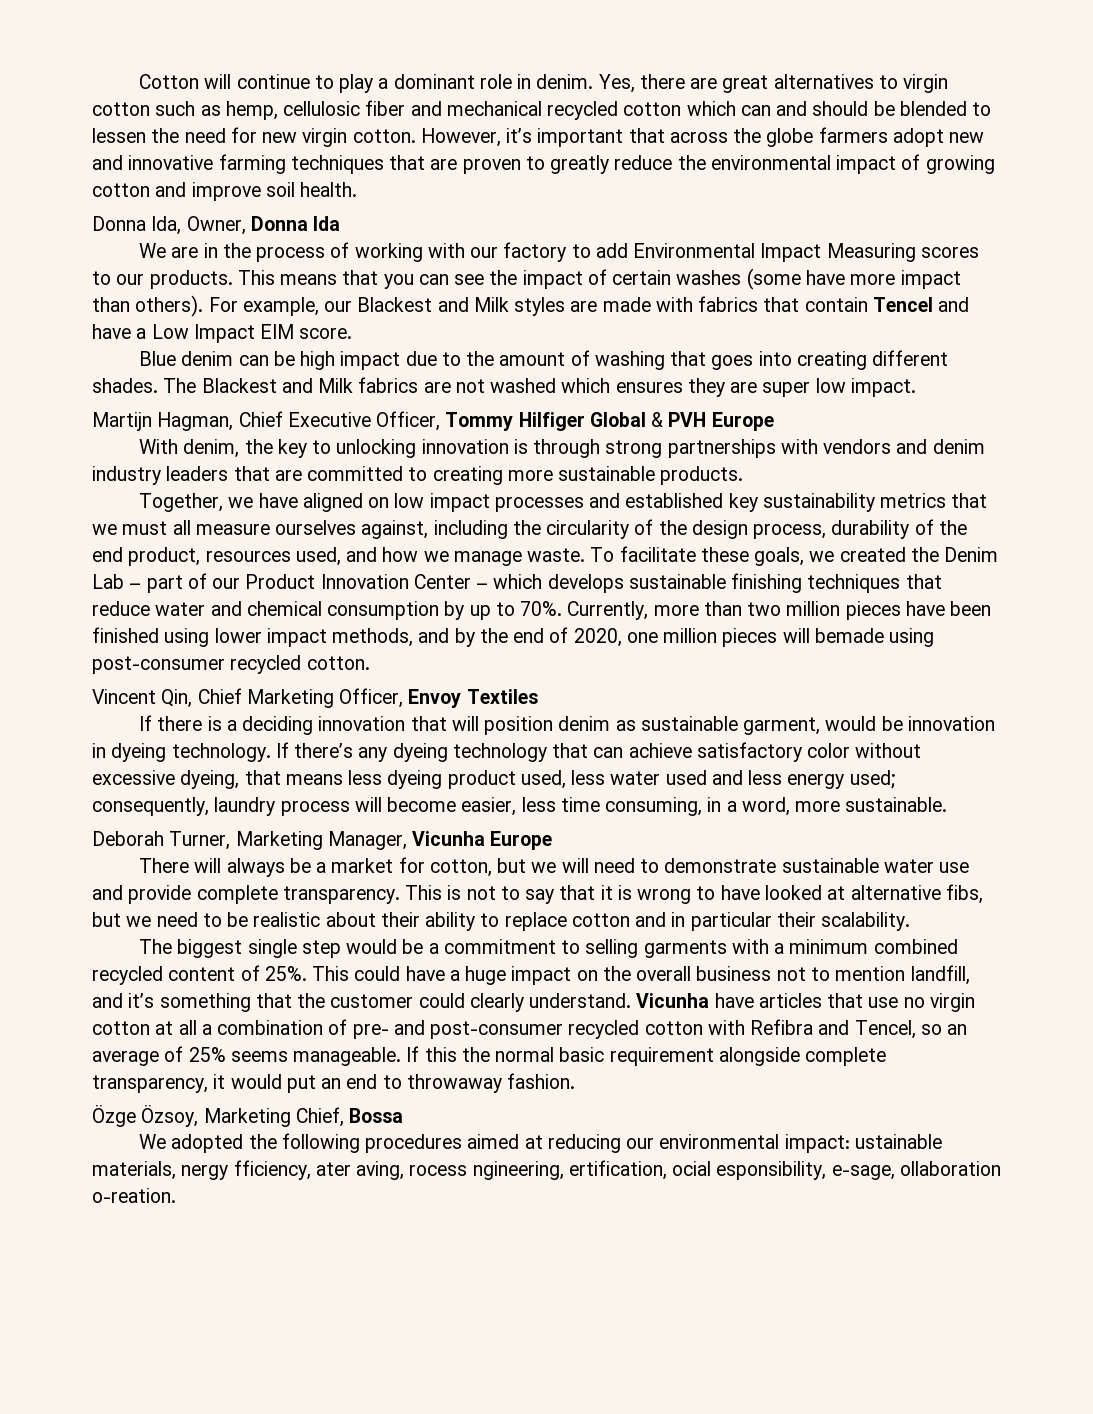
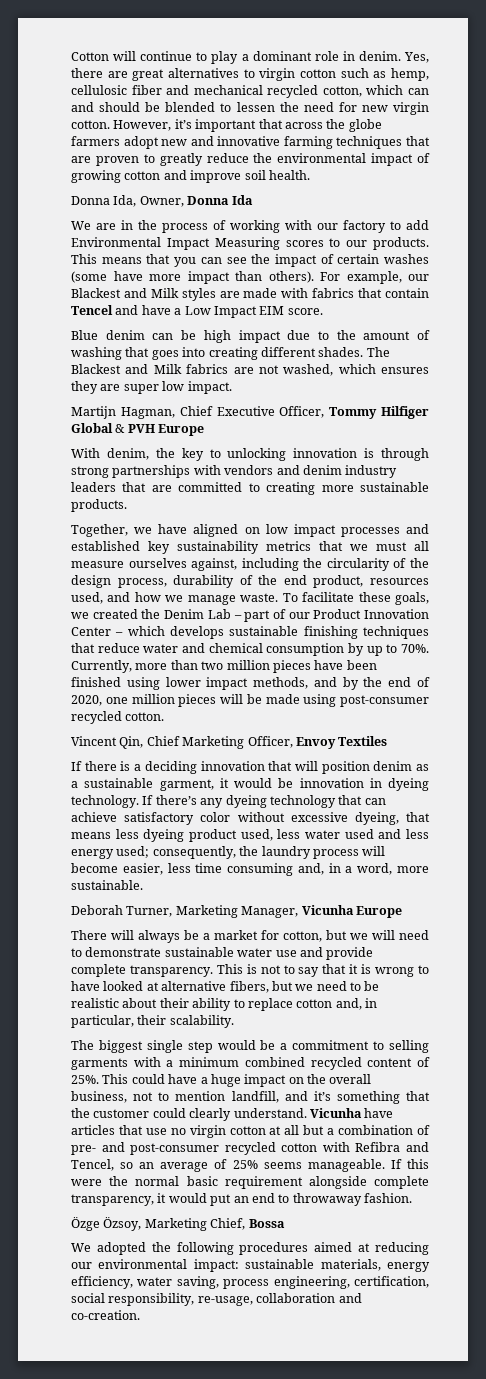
- Yes, there are great alternatives to virgin cotton such as hemp, cellulosic fiber and mechanical recycled cotton which can and should be blended to lessen the need for new virgin cotton.
+ Yes, there are great alternatives to virgin cotton such as hemp, cellulosic fiber and mechanical recycled cotton, which can and should be blended to lessen the need for new virgin cotton.
- The Blackest and Milk fabrics are not washed which ensures they are super low impact.
+ The Blackest and Milk fabrics are not washed, which ensures they are super low impact.
- Currently, more than two million pieces have been finished using lower impact methods, and by the end of 2020, one million pieces will bemade using post-consumer recycled cotton.
+ Currently, more than two million pieces have been finished using lower impact methods, and by the end of 2020, one million pieces will be made using post-consumer recycled cotton.
- If there is a deciding innovation that will position denim as sustainable garment, would be innovation in dyeing technology.
+ If there is a deciding innovation that will position denim as a sustainable garment, it would be innovation in dyeing technology.
- If there’s any dyeing technology that can achieve satisfactory color without excessive dyeing, that means less dyeing product used, less water used and less energy used; consequently, laundry process will become easier, less time consuming, in a word, more sustainable.
+ If there’s any dyeing technology that can achieve satisfactory color without excessive dyeing, that means less dyeing product used, less water used and less energy used; consequently, the laundry process will become easier, less time consuming and, in a word, more sustainable.
- This is not to say that it is wrong to have looked at alternative fibs, but we need to be realistic about their ability to replace cotton and in particular their scalability.
+ This is not to say that it is wrong to have looked at alternative fibers, but we need to be realistic about their ability to replace cotton and, in particular, their scalability.
- This could have a huge impact on the overall business not to mention landfill, and it’s something that the customer could clearly understand.
+ This could have a huge impact on the overall business, not to mention landfill, and it’s something that the customer could clearly understand.
- Vicunha have articles that use no virgin cotton at all a combination of pre- and post-consumer recycled cotton with Refibra and Tencel, so an average of 25% seems manageable.
+ Vicunha have articles that use no virgin cotton at all but a combination of pre- and post-consumer recycled cotton with Refibra and Tencel, so an average of 25% seems manageable.
- If this the normal basic requirement alongside complete transparency, it would put an end to throwaway fashion.
+ If this were the normal basic requirement alongside complete transparency, it would put an end to throwaway fashion.
- We adopted the following procedures aimed at reducing our environmental impact: ustainable materials, nergy fficiency, ater aving, rocess ngineering, ertification, ocial esponsibility, e-sage, ollaboration o-reation.
+ We adopted the following procedures aimed at reducing our environmental impact: sustainable materials, energy efficiency, water saving, process engineering, certification, social responsibility, re-usage, collaboration and co-creation.

